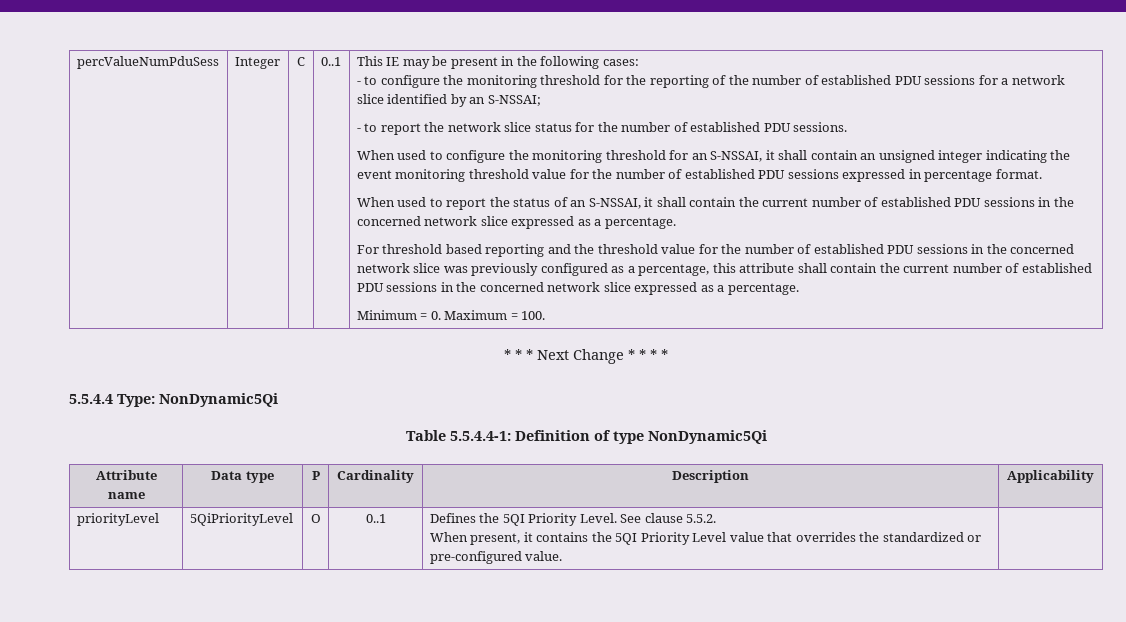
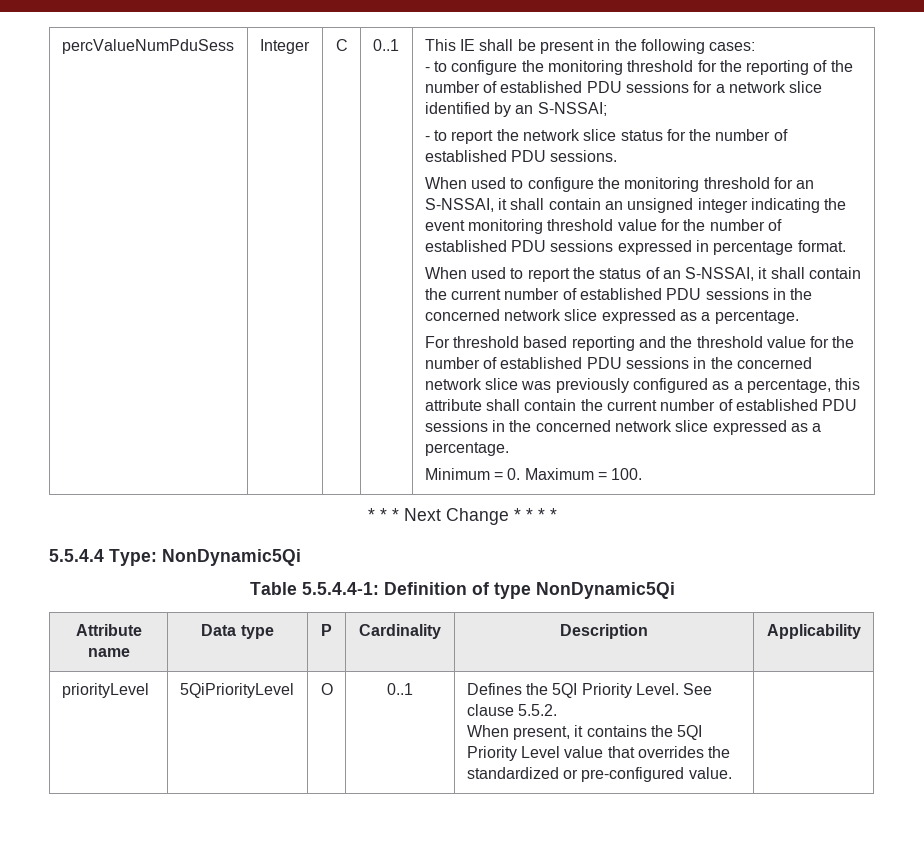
- This IE may be present in the following cases:
+ This IE shall be present in the following cases:

